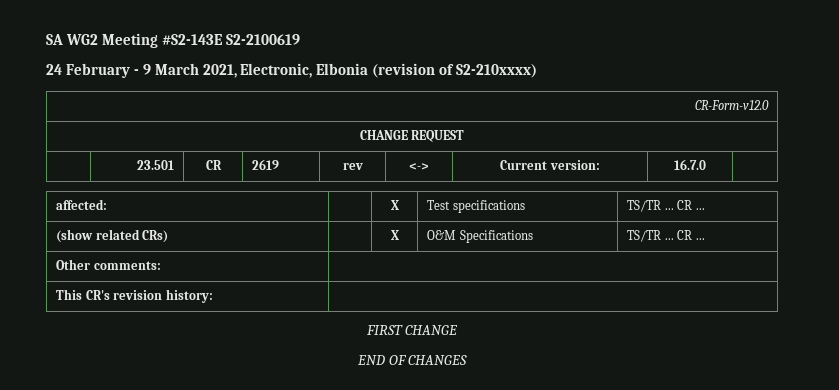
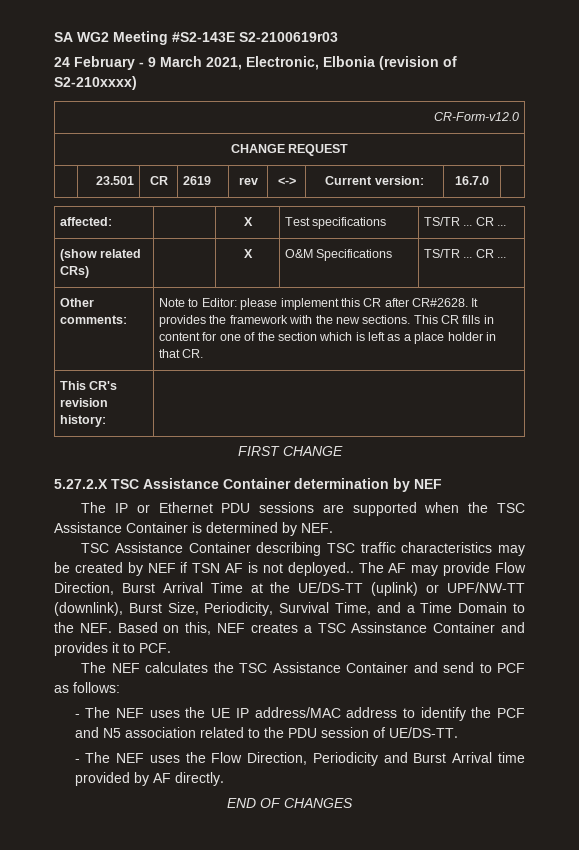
- SA WG2 Meeting #S2-143E S2-2100619
+ SA WG2 Meeting #S2-143E S2-2100619r03
- Other comments: |
+ Other comments: | Note to Editor: please implement this CR after CR#2628. It provides the framework with the new sections. This CR fills in content for one of the section which is left as a place holder in that CR.
+ 5.27.2.X TSC Assistance Container determination by NEF
+ The IP or Ethernet PDU sessions are supported when the TSC Assistance Container is determined by NEF.
+ TSC Assistance Container describing TSC traffic characteristics may be created by NEF if TSN AF is not deployed.. The AF may provide Flow Direction, Burst Arrival Time at the UE/DS-TT (uplink) or UPF/NW-TT (downlink), Burst Size, Periodicity, Survival Time, and a Time Domain to the NEF. Based on this, NEF creates a TSC Assinstance Container and provides it to PCF.
+ The NEF calculates the TSC Assistance Container and send to PCF as follows:
+ - The NEF uses the UE IP address/MAC address to identify the PCF and N5 association related to the PDU session of UE/DS-TT.
+ - The NEF uses the Flow Direction, Periodicity and Burst Arrival time provided by AF directly.

